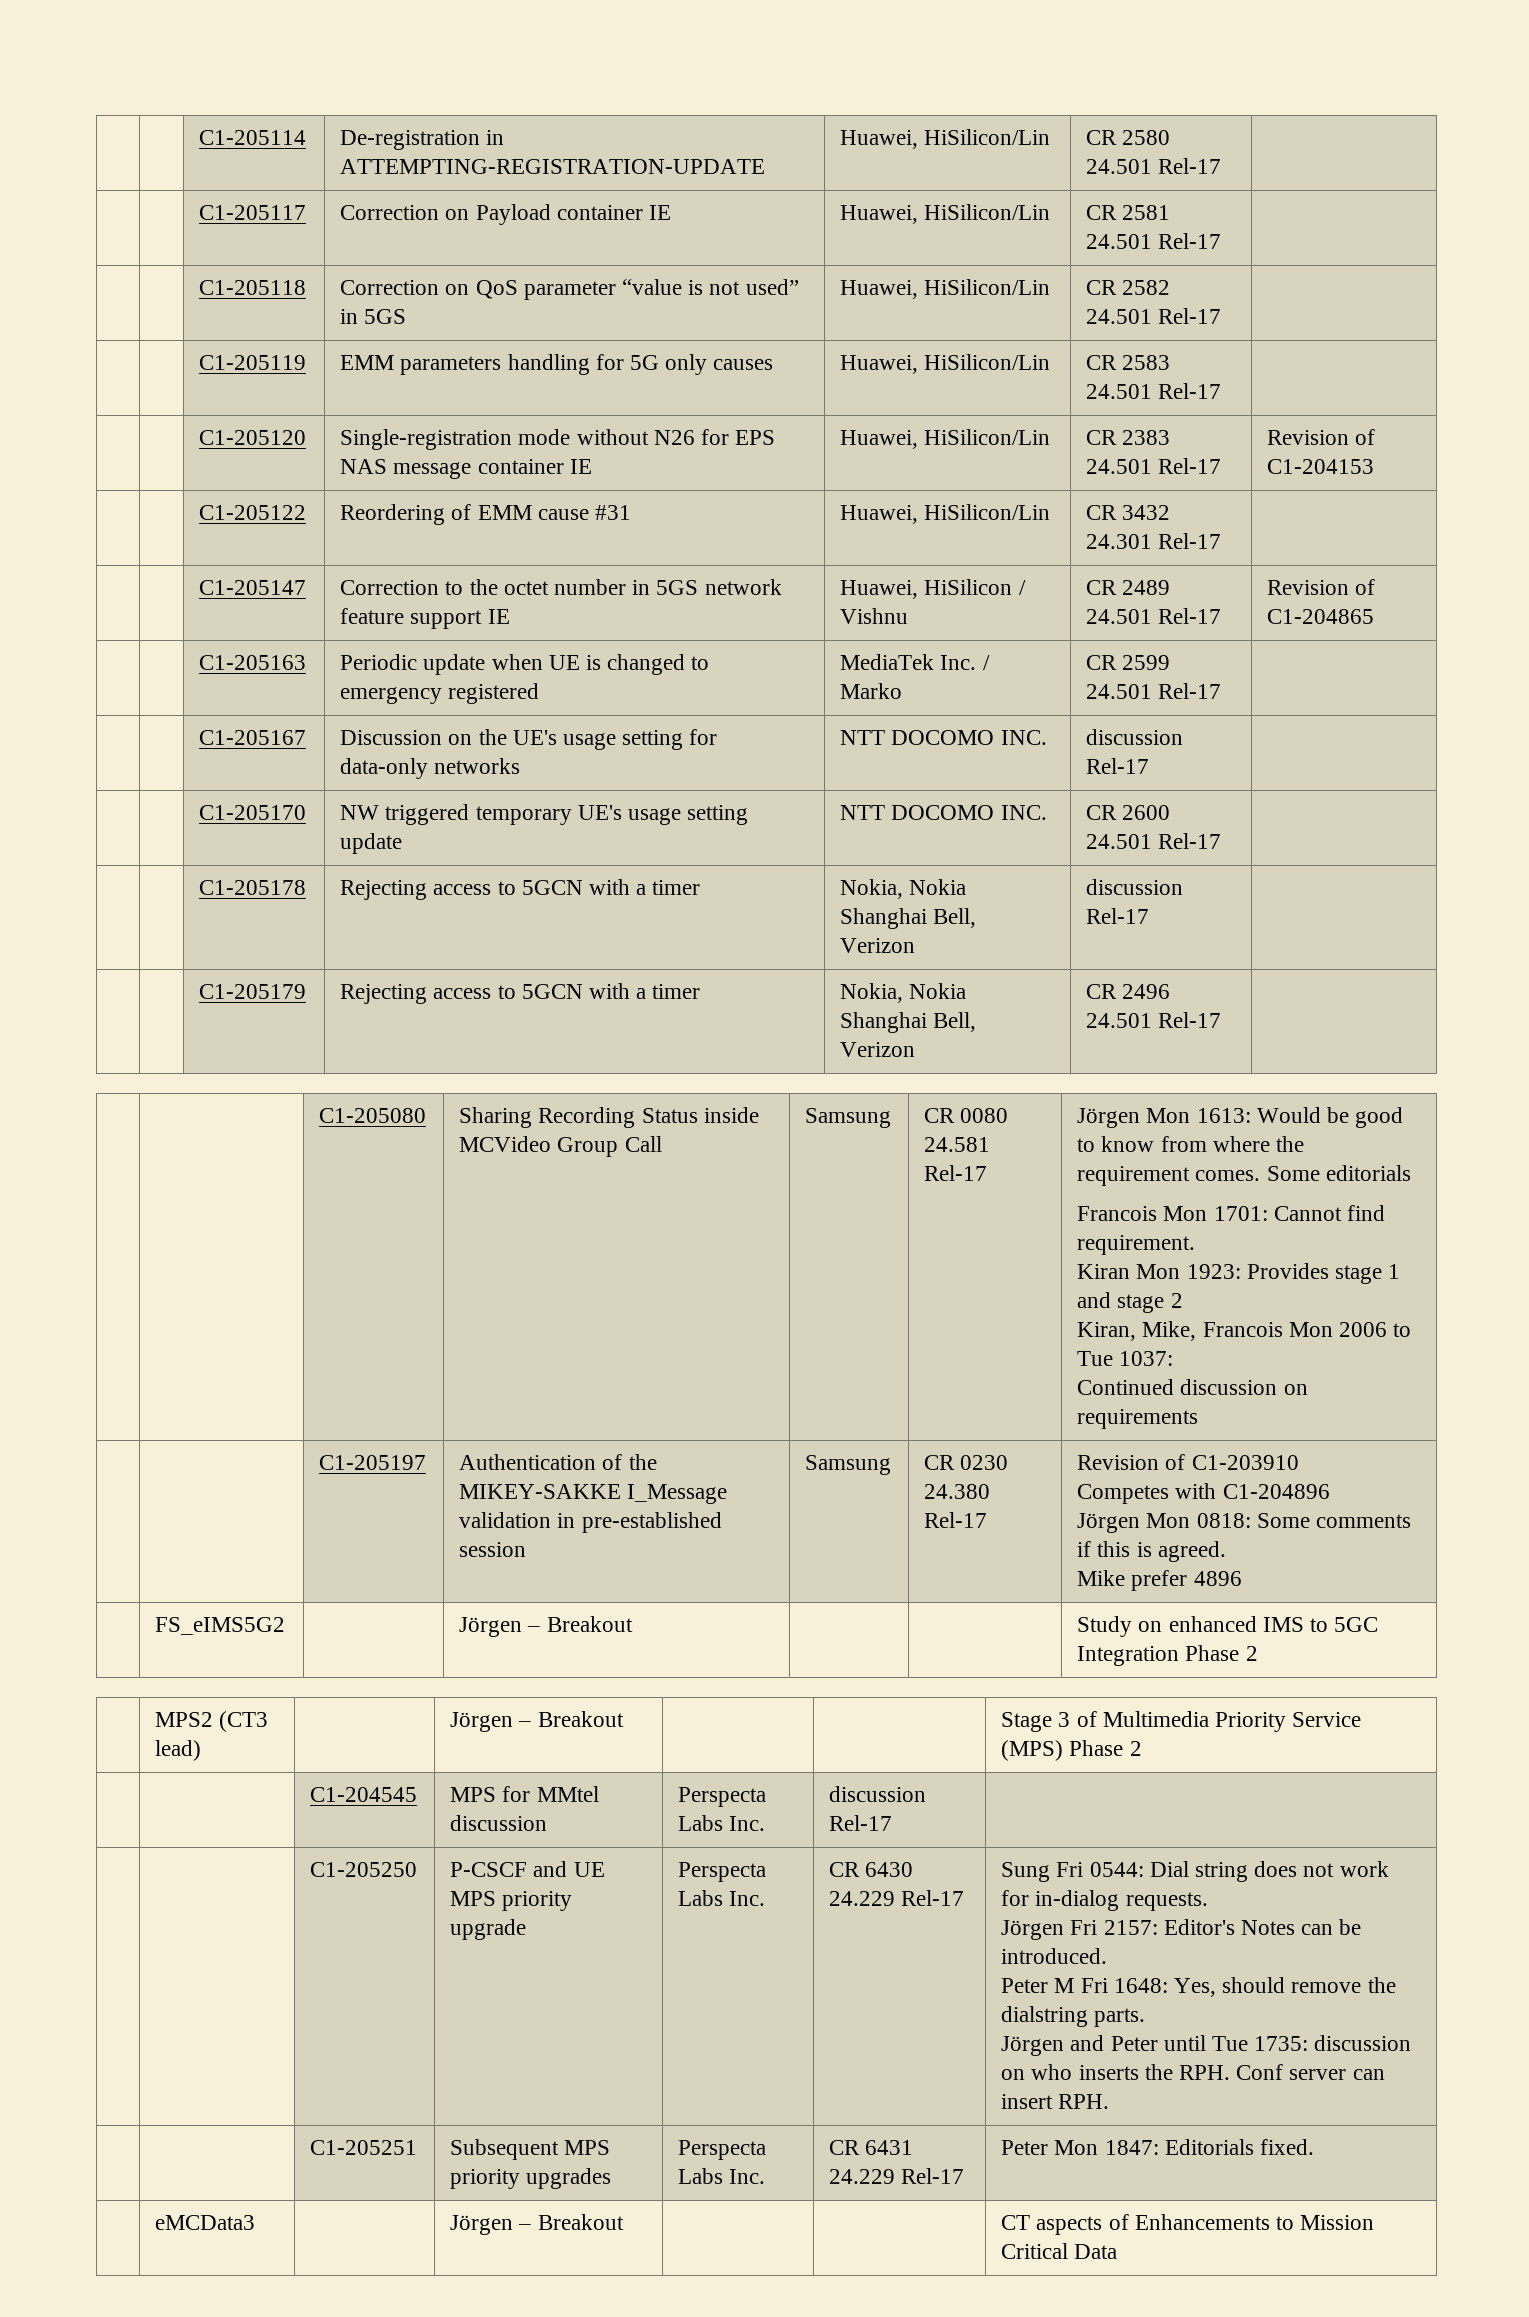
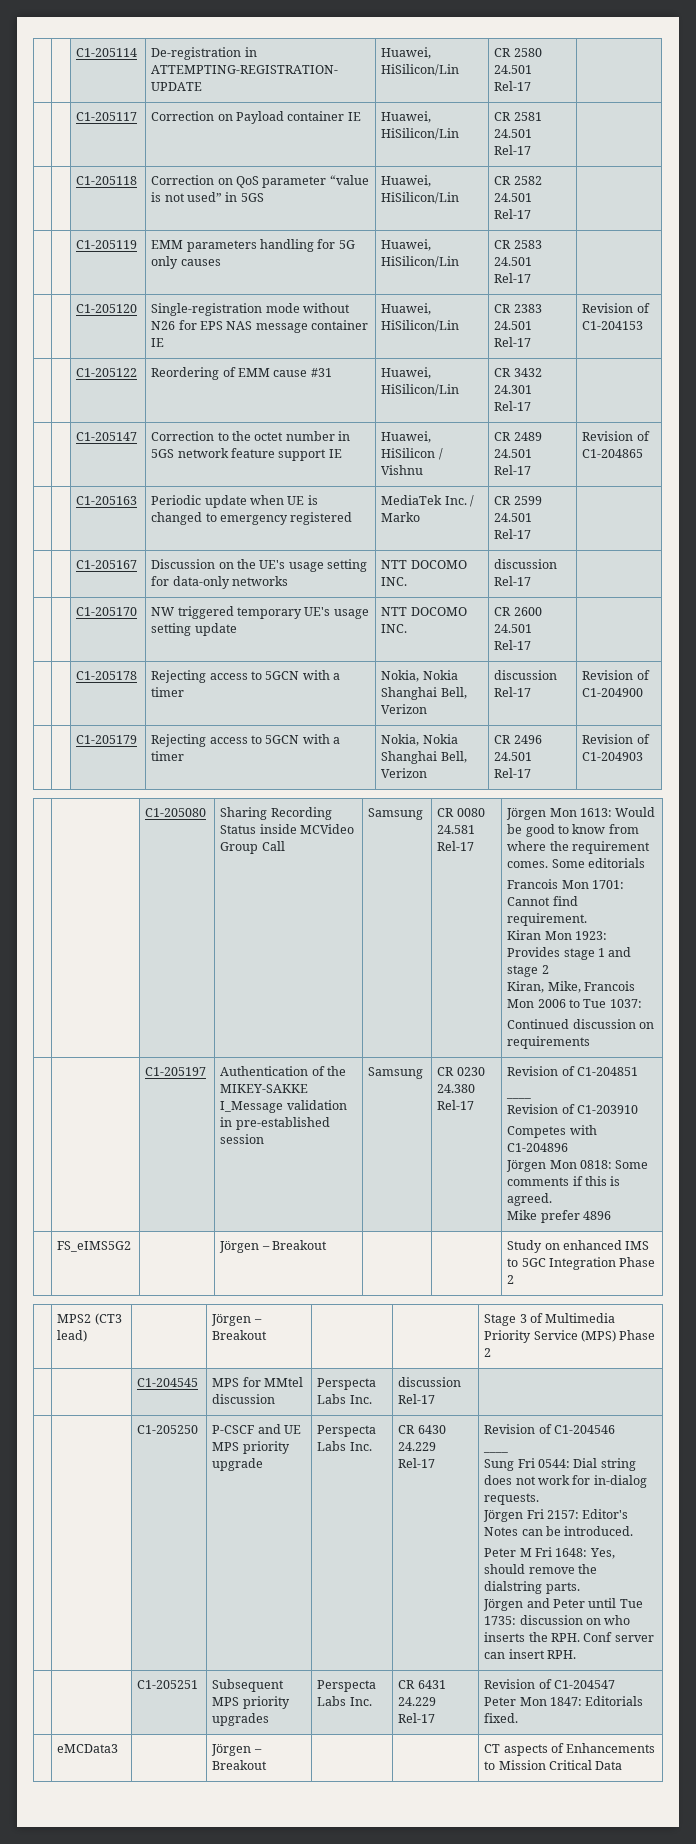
- | | C1-205178 | Rejecting access to 5GCN with a timer | Nokia, Nokia Shanghai Bell, Verizon | discussion Rel-17 |
+ | | C1-205178 | Rejecting access to 5GCN with a timer | Nokia, Nokia Shanghai Bell, Verizon | discussion Rel-17 | Revision of C1-204900
- | | C1-205179 | Rejecting access to 5GCN with a timer | Nokia, Nokia Shanghai Bell, Verizon | CR 2496 24.501 Rel-17 |
+ | | C1-205179 | Rejecting access to 5GCN with a timer | Nokia, Nokia Shanghai Bell, Verizon | CR 2496 24.501 Rel-17 | Revision of C1-204903
- | | C1-205197 | Authentication of the MIKEY-SAKKE I_Message validation in pre-established session | Samsung | CR 0230 24.380 Rel-17 | Revision of C1-203910
+ | | C1-205197 | Authentication of the MIKEY-SAKKE I_Message validation in pre-established session | Samsung | CR 0230 24.380 Rel-17 | Revision of C1-204851
+ ____
+ Revision of C1-203910
+ Revision of C1-204546
+ ____
- | | C1-205251 | Subsequent MPS priority upgrades | Perspecta Labs Inc. | CR 6431 24.229 Rel-17 | Peter Mon 1847: Editorials fixed.
+ | | C1-205251 | Subsequent MPS priority upgrades | Perspecta Labs Inc. | CR 6431 24.229 Rel-17 | Revision of C1-204547
+ Peter Mon 1847: Editorials fixed.

